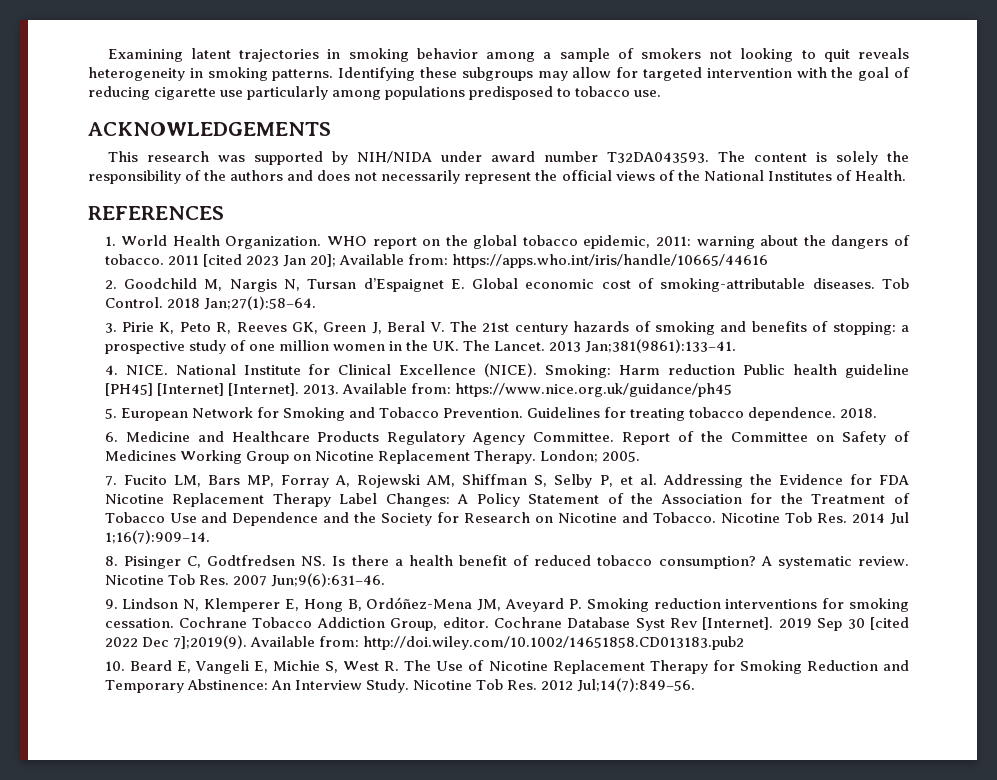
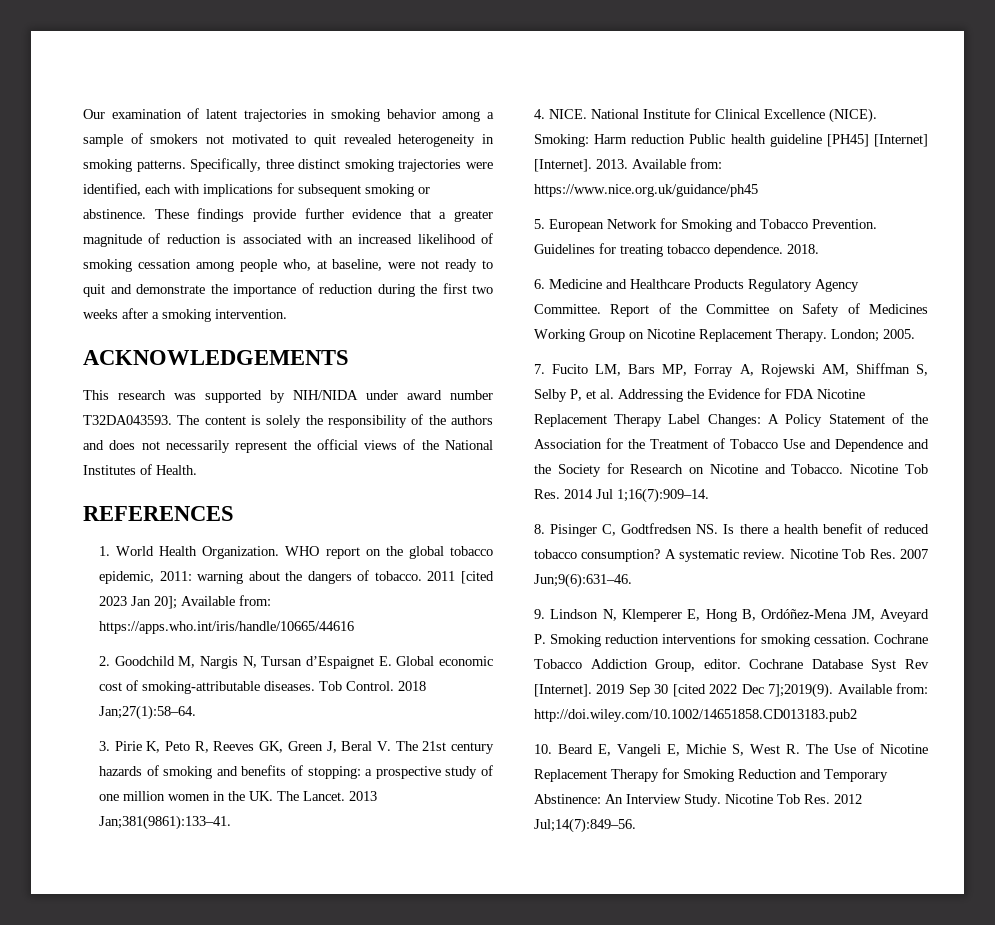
- Examining latent trajectories in smoking behavior among a sample of smokers not looking to quit reveals heterogeneity in smoking patterns.
+ Our examination of latent trajectories in smoking behavior among a sample of smokers not motivated to quit revealed heterogeneity in smoking patterns.
- Identifying these subgroups may allow for targeted intervention with the goal of reducing cigarette use particularly among populations predisposed to tobacco use.
+ Specifically, three distinct smoking trajectories were identified, each with implications for subsequent smoking or abstinence. These findings provide further evidence that a greater magnitude of reduction is associated with an increased likelihood of smoking cessation among people who, at baseline, were not ready to quit and demonstrate the importance of reduction during the first two weeks after a smoking intervention.

